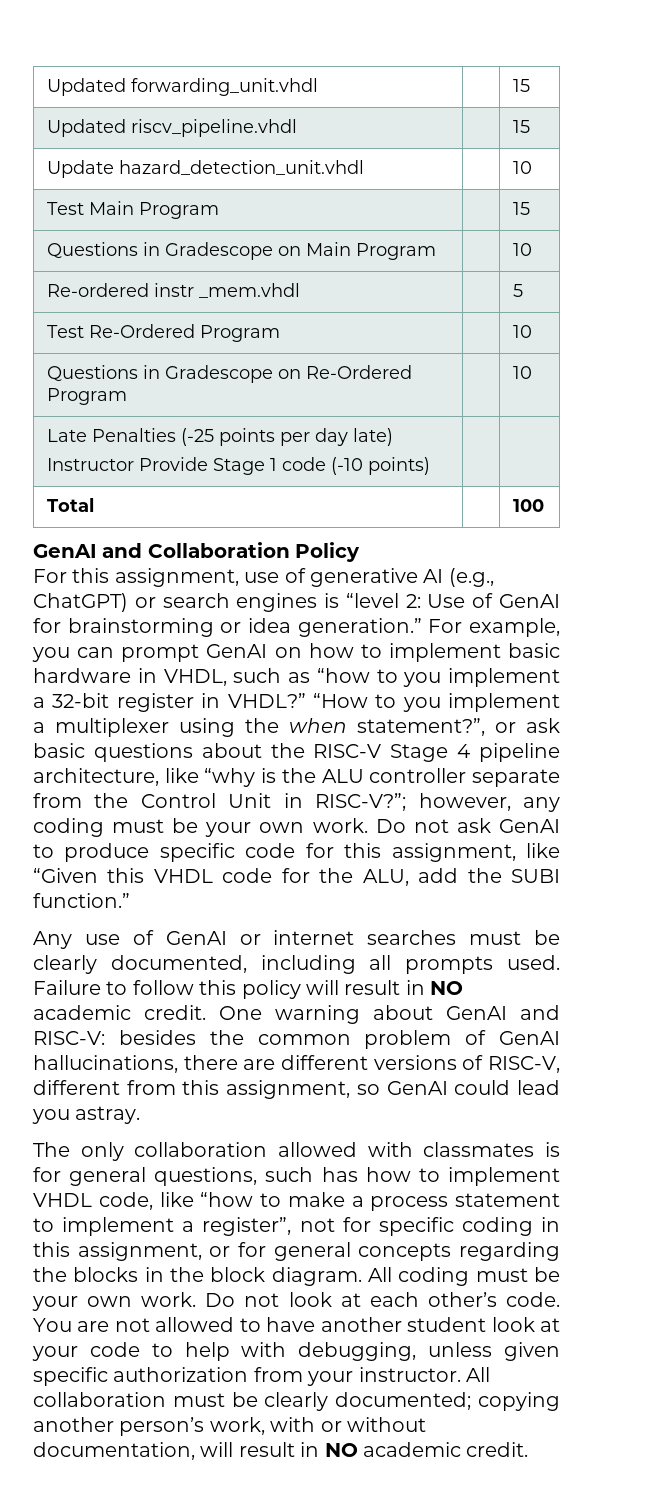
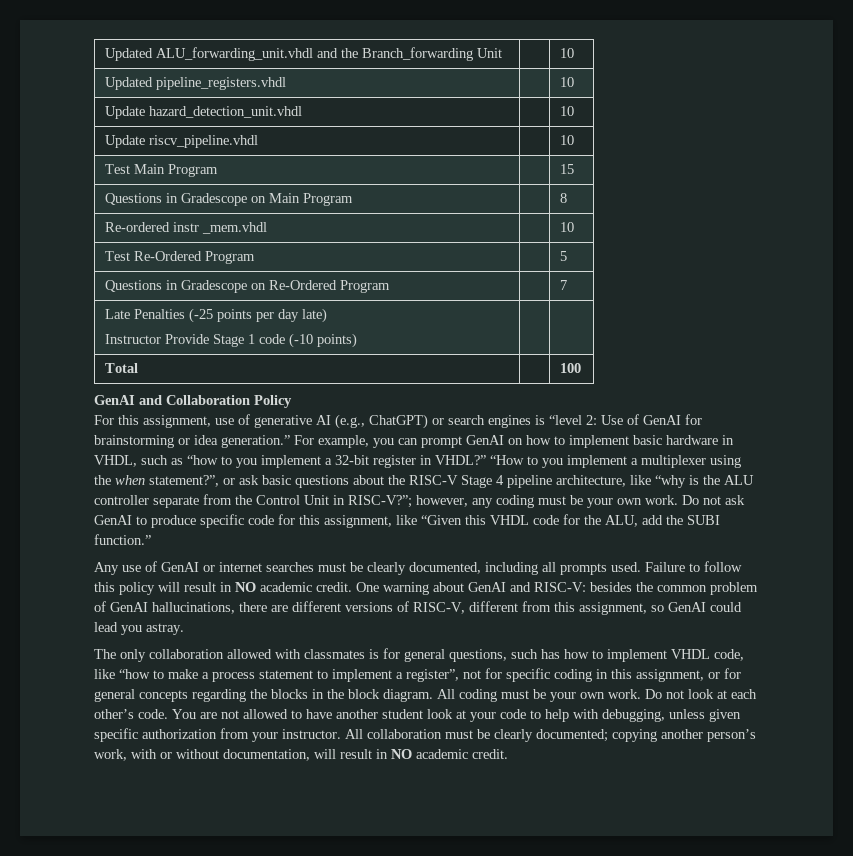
- Updated forwarding_unit.vhdl | | 15
- Updated riscv_pipeline.vhdl | | 15
+ Updated ALU_forwarding_unit.vhdl and the Branch_forwarding Unit | | 10
+ Updated pipeline_registers.vhdl | | 10
+ Update riscv_pipeline.vhdl | | 10
- Questions in Gradescope on Main Program | | 10
+ Questions in Gradescope on Main Program | | 8
- Re-ordered instr _mem.vhdl | | 5
+ Re-ordered instr _mem.vhdl | | 10
- Test Re-Ordered Program | | 10
+ Test Re-Ordered Program | | 5
- Questions in Gradescope on Re-Ordered Program | | 10
+ Questions in Gradescope on Re-Ordered Program | | 7

